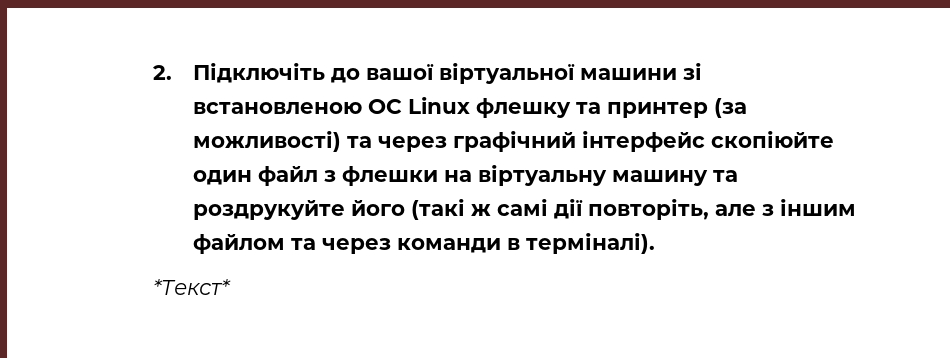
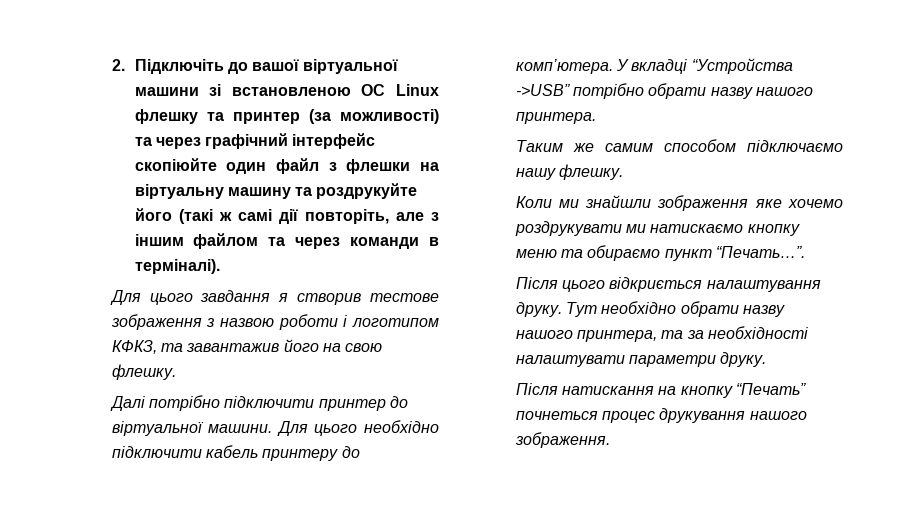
- *Текст*
+ Для цього завдання я створив тестове зображення з назвою роботи і логотипом КФКЗ, та завантажив його на свою флешку.
+ Далі потрібно підключити принтер до віртуальної машини. Для цього необхідно підключити кабель принтеру до комп’ютера. У вкладці “Устройства ->USB” потрібно обрати назву нашого принтера.
+ Таким же самим способом підключаємо нашу флешку.
+ Коли ми знайшли зображення яке хочемо роздрукувати ми натискаємо кнопку меню та обираємо пункт “Печать…”.
+ Після цього відкриється налаштування друку. Тут необхідно обрати назву нашого принтера, та за необхідності налаштувати параметри друку.
+ Після натискання на кнопку “Печать” почнеться процес друкування нашого зображення.

